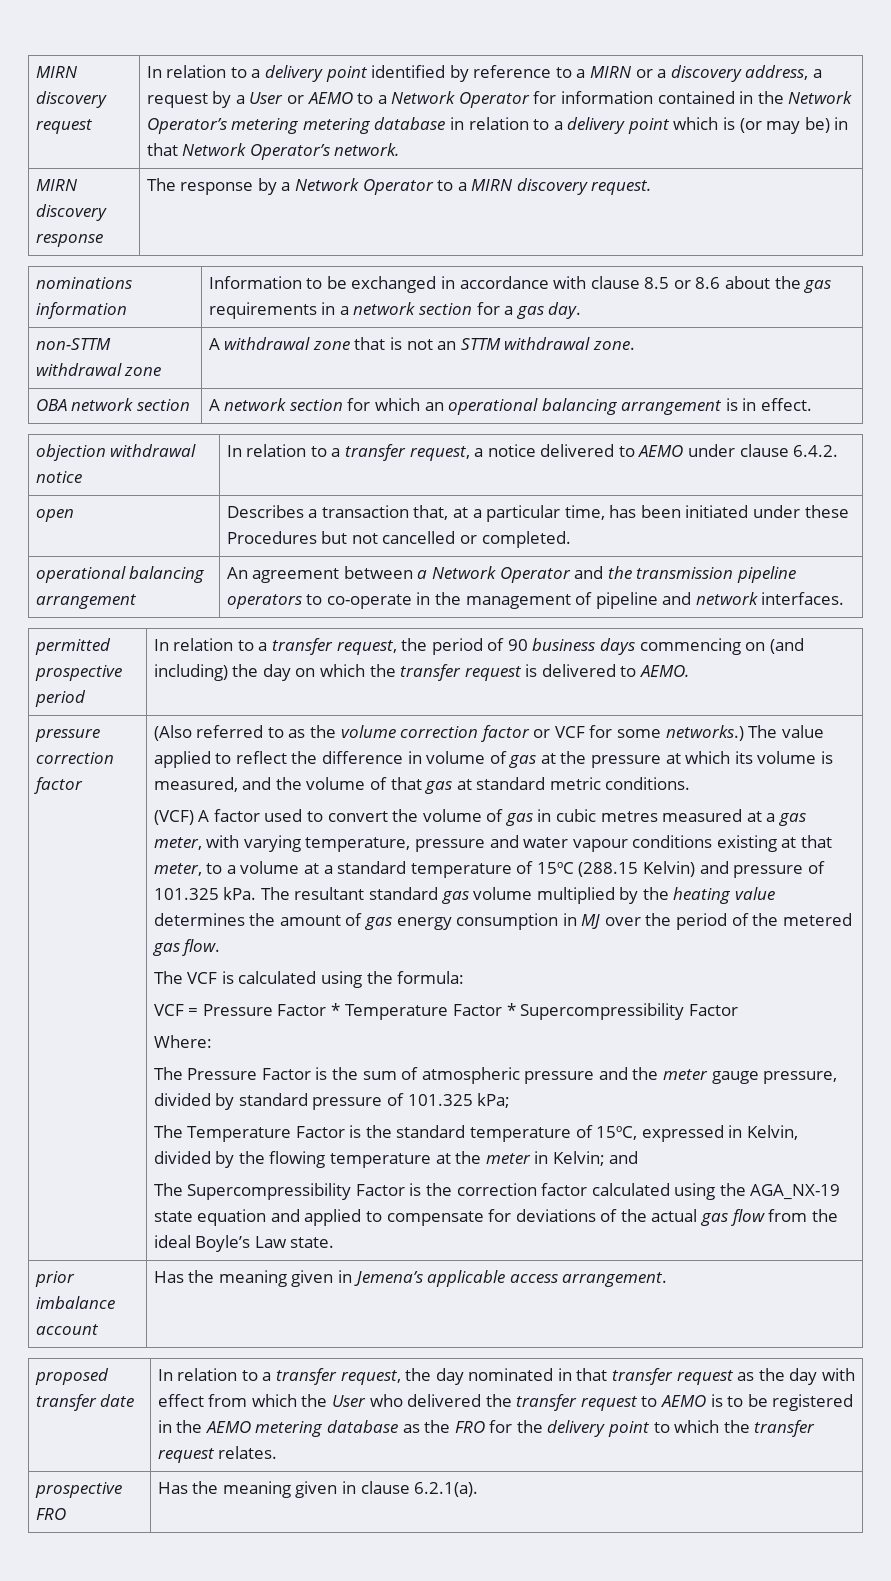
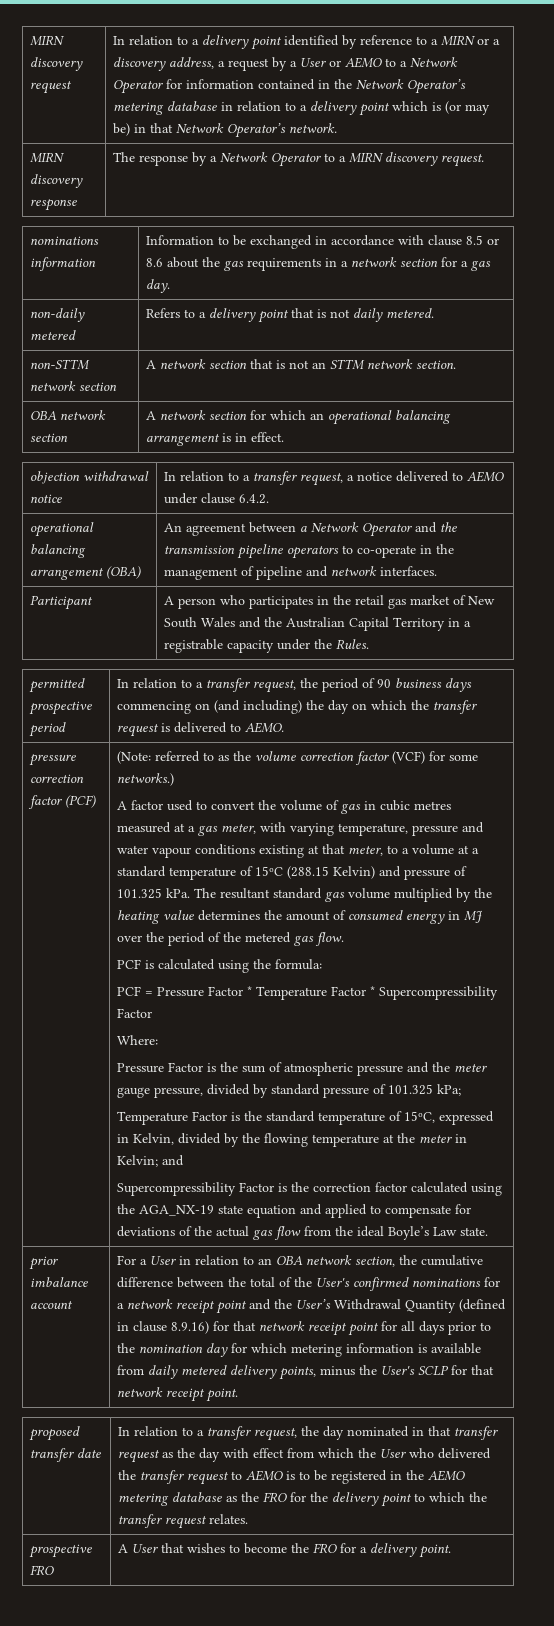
- In relation to a delivery point identified by reference to a MIRN or a discovery address, a request by a User or AEMO to a Network Operator for information contained in the Network Operator’s metering metering database in relation to a delivery point which is (or may be) in that Network Operator’s network.
+ In relation to a delivery point identified by reference to a MIRN or a discovery address, a request by a User or AEMO to a Network Operator for information contained in the Network Operator’s metering database in relation to a delivery point which is (or may be) in that Network Operator’s network.
+ non-daily metered | Refers to a delivery point that is not daily metered.
- non-STTM withdrawal zone | A withdrawal zone that is not an STTM withdrawal zone.
+ non-STTM network section | A network section that is not an STTM network section.
- open | Describes a transaction that, at a particular time, has been initiated under these Procedures but not cancelled or completed.
- operational balancing arrangement | An agreement between a Network Operator and the transmission pipeline operators to co-operate in the management of pipeline and network interfaces.
+ operational balancing arrangement (OBA) | An agreement between a Network Operator and the transmission pipeline operators to co-operate in the management of pipeline and network interfaces.
+ Participant | A person who participates in the retail gas market of New South Wales and the Australian Capital Territory in a registrable capacity under the Rules.
- pressure correction factor | (Also referred to as the volume correction factor or VCF for some networks.) The value applied to reflect the difference in volume of gas at the pressure at which its volume is measured, and the volume of that gas at standard metric conditions.
- (VCF) A factor used to convert the volume of gas in cubic metres measured at a gas meter, with varying temperature, pressure and water vapour conditions existing at that meter, to a volume at a standard temperature of 15ºC (288.15 Kelvin) and pressure of 101.325 kPa.
+ pressure correction factor (PCF) | (Note: referred to as the volume correction factor (VCF) for some networks.)
+ A factor used to convert the volume of gas in cubic metres measured at a gas meter, with varying temperature, pressure and water vapour conditions existing at that meter, to a volume at a standard temperature of 15ºC (288.15 Kelvin) and pressure of 101.325 kPa.
- The resultant standard gas volume multiplied by the heating value determines the amount of gas energy consumption in MJ over the period of the metered gas flow.
+ The resultant standard gas volume multiplied by the heating value determines the amount of consumed energy in MJ over the period of the metered gas flow.
- The VCF is calculated using the formula:
+ PCF is calculated using the formula:
- VCF = Pressure Factor * Temperature Factor * Supercompressibility Factor
+ PCF = Pressure Factor * Temperature Factor * Supercompressibility Factor
- The Pressure Factor is the sum of atmospheric pressure and the meter gauge pressure, divided by standard pressure of 101.325 kPa;
+ Pressure Factor is the sum of atmospheric pressure and the meter gauge pressure, divided by standard pressure of 101.325 kPa;
- The Temperature Factor is the standard temperature of 15ºC, expressed in Kelvin, divided by the flowing temperature at the meter in Kelvin; and
+ Temperature Factor is the standard temperature of 15ºC, expressed in Kelvin, divided by the flowing temperature at the meter in Kelvin; and
- The Supercompressibility Factor is the correction factor calculated using the AGA_NX-19 state equation and applied to compensate for deviations of the actual gas flow from the ideal Boyle’s Law state.
+ Supercompressibility Factor is the correction factor calculated using the AGA_NX-19 state equation and applied to compensate for deviations of the actual gas flow from the ideal Boyle’s Law state.
- Has the meaning given in Jemena’s applicable access arrangement.
+ For a User in relation to an OBA network section, the cumulative difference between the total of the User's confirmed nominations for a network receipt point and the User’s Withdrawal Quantity (defined in clause 8.9.16) for that network receipt point for all days prior to the nomination day for which metering information is available from daily metered delivery points, minus the User's SCLP for that network receipt point.
- prospective FRO | Has the meaning given in clause 6.2.1(a).
+ prospective FRO | A User that wishes to become the FRO for a delivery point.

